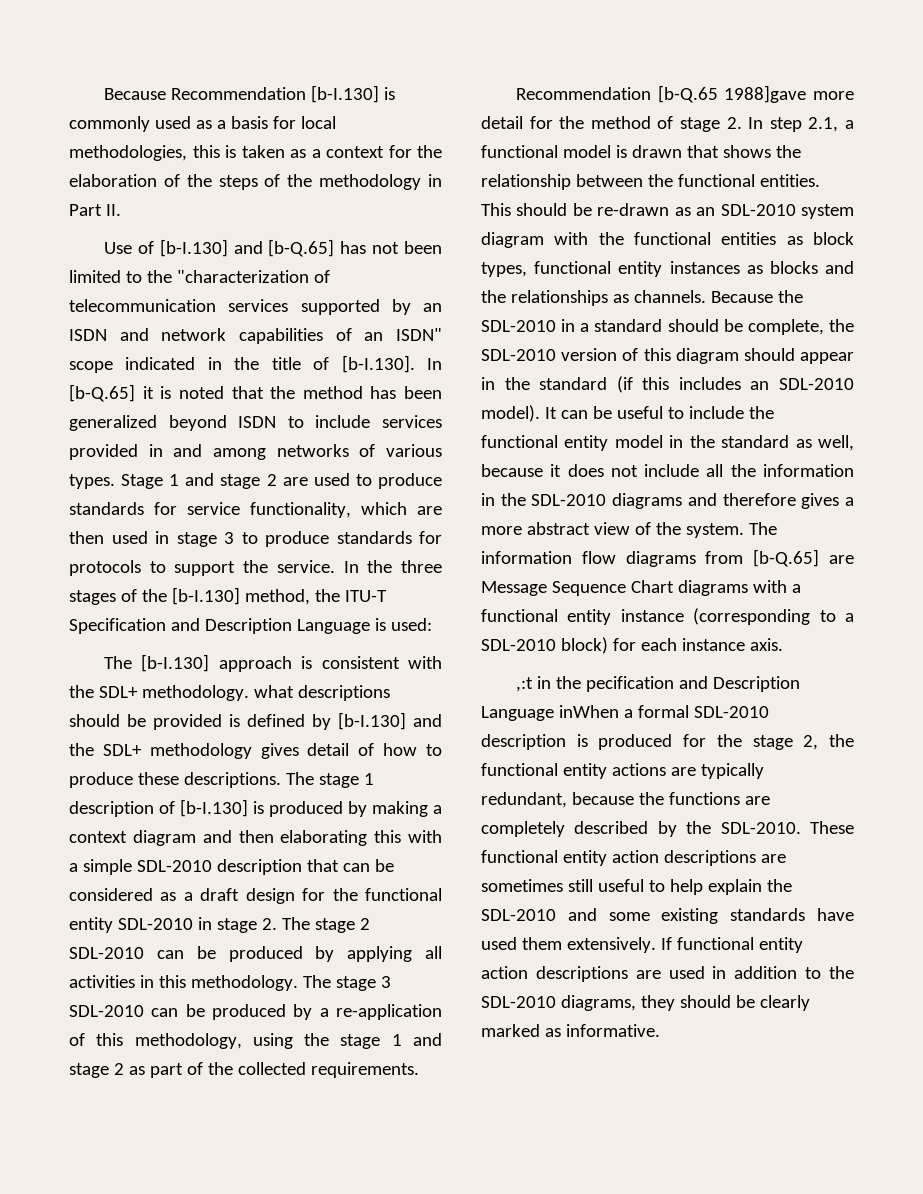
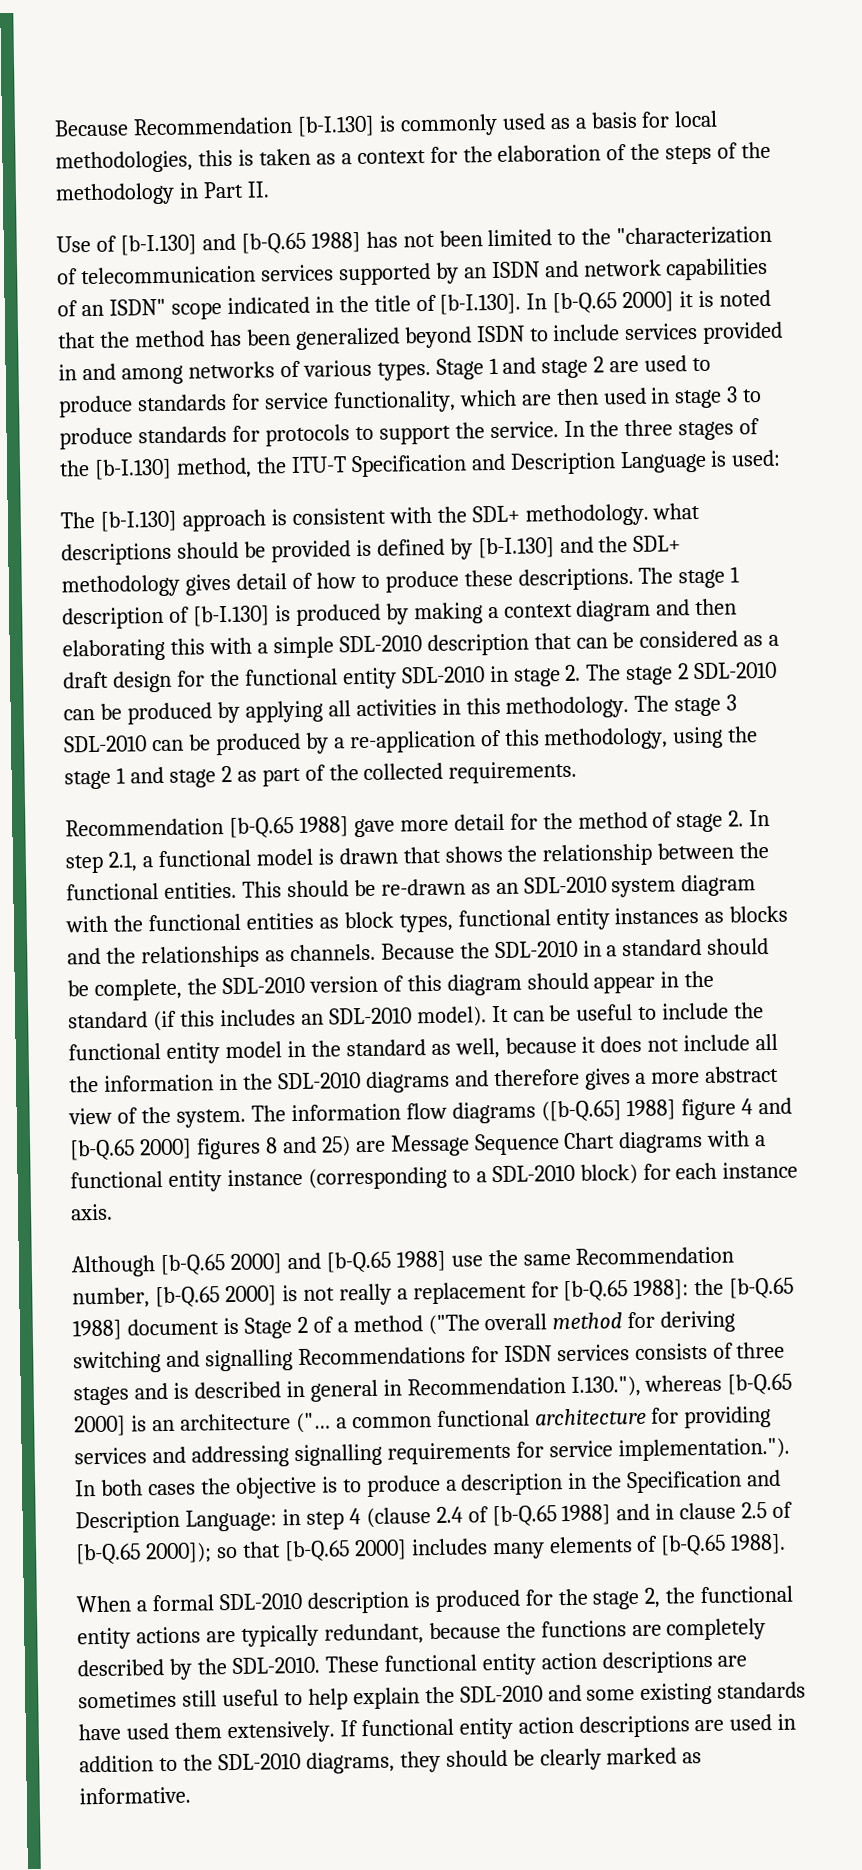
- Use of [b-I.130] and [b-Q.65] has not been limited to the "characterization of telecommunication services supported by an ISDN and network capabilities of an ISDN" scope indicated in the title of [b-I.130]. In [b-Q.65] it is noted that the method has been generalized beyond ISDN to include services provided in and among networks of various types.
+ Use of [b-I.130] and [b-Q.65 1988] has not been limited to the "characterization of telecommunication services supported by an ISDN and network capabilities of an ISDN" scope indicated in the title of [b-I.130]. In [b-Q.65 2000] it is noted that the method has been generalized beyond ISDN to include services provided in and among networks of various types.
- Recommendation [b-Q.65 1988]gave more detail for the method of stage 2. In step 2.1, a functional model is drawn that shows the relationship between the functional entities.
+ Recommendation [b-Q.65 1988] gave more detail for the method of stage 2. In step 2.1, a functional model is drawn that shows the relationship between the functional entities.
- The information flow diagrams from [b-Q.65] are Message Sequence Chart diagrams with a functional entity instance (corresponding to a SDL-2010 block) for each instance axis.
+ The information flow diagrams ([b-Q.65] 1988] figure 4 and [b-Q.65 2000] figures 8 and 25) are Message Sequence Chart diagrams with a functional entity instance (corresponding to a SDL-2010 block) for each instance axis.
- ,:t in the pecification and Description Language inWhen a formal SDL-2010 description is produced for the stage 2, the functional entity actions are typically redundant, because the functions are completely described by the SDL-2010.
+ Although [b-Q.65 2000] and [b-Q.65 1988] use the same Recommendation number, [b-Q.65 2000] is not really a replacement for [b-Q.65 1988]: the [b-Q.65 1988] document is Stage 2 of a method ("The overall method for deriving switching and signalling Recommendations for ISDN services consists of three stages and is described in general in Recommendation I.130."), whereas [b-Q.65 2000] is an architecture ("… a common functional architecture for providing services and addressing signalling requirements for service implementation."). In both cases the objective is to produce a description in the Specification and Description Language: in step 4 (clause 2.4 of [b-Q.65 1988] and in clause 2.5 of [b-Q.65 2000]); so that [b-Q.65 2000] includes many elements of [b-Q.65 1988].
+ When a formal SDL-2010 description is produced for the stage 2, the functional entity actions are typically redundant, because the functions are completely described by the SDL-2010.

